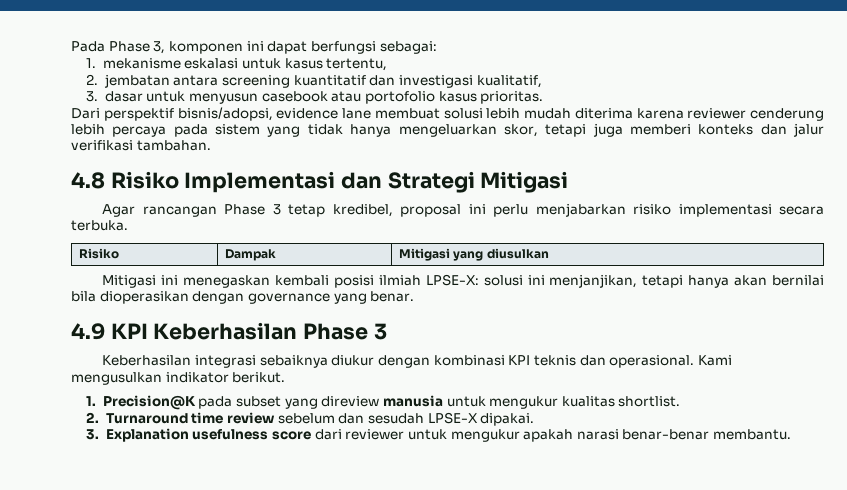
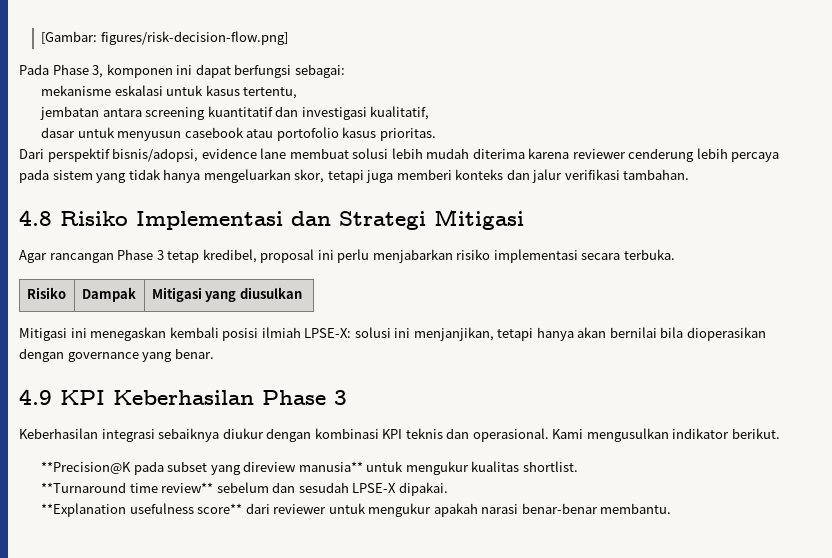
+ [Gambar: figures/risk-decision-flow.png]
- 1. mekanisme eskalasi untuk kasus tertentu,
+ mekanisme eskalasi untuk kasus tertentu,
- 2. jembatan antara screening kuantitatif dan investigasi kualitatif,
+ jembatan antara screening kuantitatif dan investigasi kualitatif,
- 3. dasar untuk menyusun casebook atau portofolio kasus prioritas.
+ dasar untuk menyusun casebook atau portofolio kasus prioritas.
- 1. Precision@K pada subset yang direview manusia untuk mengukur kualitas shortlist.
+ **Precision@K pada subset yang direview manusia** untuk mengukur kualitas shortlist.
- 2. Turnaround time review sebelum dan sesudah LPSE-X dipakai.
+ **Turnaround time review** sebelum dan sesudah LPSE-X dipakai.
- 3. Explanation usefulness score dari reviewer untuk mengukur apakah narasi benar-benar membantu.
+ **Explanation usefulness score** dari reviewer untuk mengukur apakah narasi benar-benar membantu.

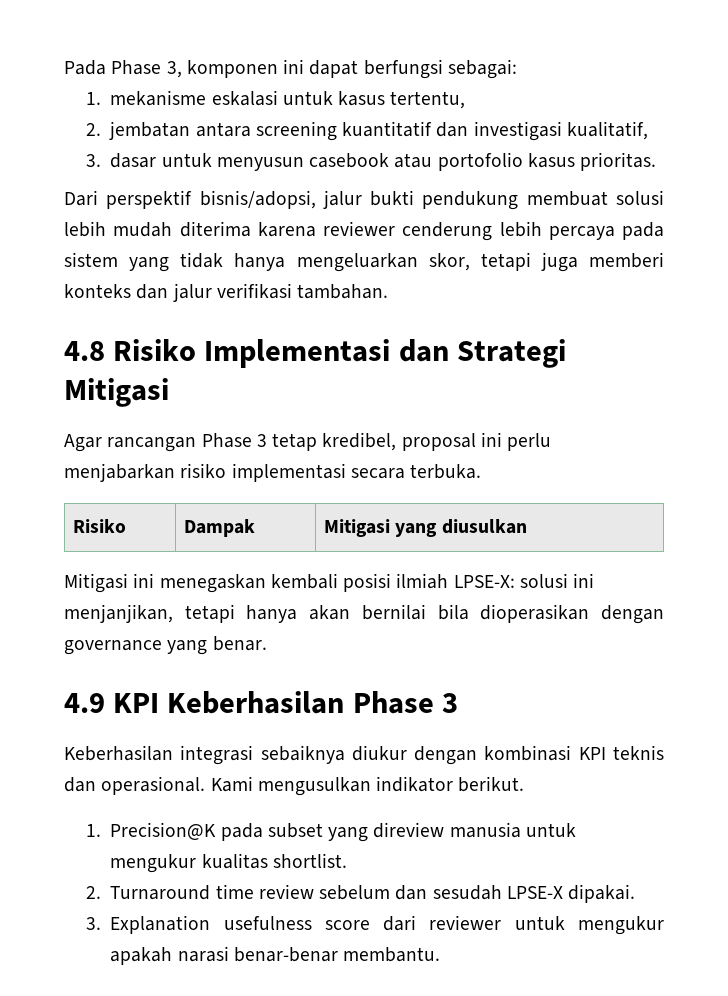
- [Gambar: figures/risk-decision-flow.png]
- mekanisme eskalasi untuk kasus tertentu,
+ 1. mekanisme eskalasi untuk kasus tertentu,
- jembatan antara screening kuantitatif dan investigasi kualitatif,
+ 2. jembatan antara screening kuantitatif dan investigasi kualitatif,
- dasar untuk menyusun casebook atau portofolio kasus prioritas.
+ 3. dasar untuk menyusun casebook atau portofolio kasus prioritas.
- Dari perspektif bisnis/adopsi, evidence lane membuat solusi lebih mudah diterima karena reviewer cenderung lebih percaya pada sistem yang tidak hanya mengeluarkan skor, tetapi juga memberi konteks dan jalur verifikasi tambahan.
+ Dari perspektif bisnis/adopsi, jalur bukti pendukung membuat solusi lebih mudah diterima karena reviewer cenderung lebih percaya pada sistem yang tidak hanya mengeluarkan skor, tetapi juga memberi konteks dan jalur verifikasi tambahan.
- **Precision@K pada subset yang direview manusia** untuk mengukur kualitas shortlist.
+ 1. Precision@K pada subset yang direview manusia untuk mengukur kualitas shortlist.
- **Turnaround time review** sebelum dan sesudah LPSE-X dipakai.
+ 2. Turnaround time review sebelum dan sesudah LPSE-X dipakai.
- **Explanation usefulness score** dari reviewer untuk mengukur apakah narasi benar-benar membantu.
+ 3. Explanation usefulness score dari reviewer untuk mengukur apakah narasi benar-benar membantu.

